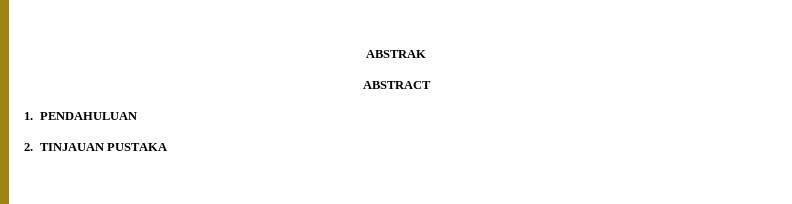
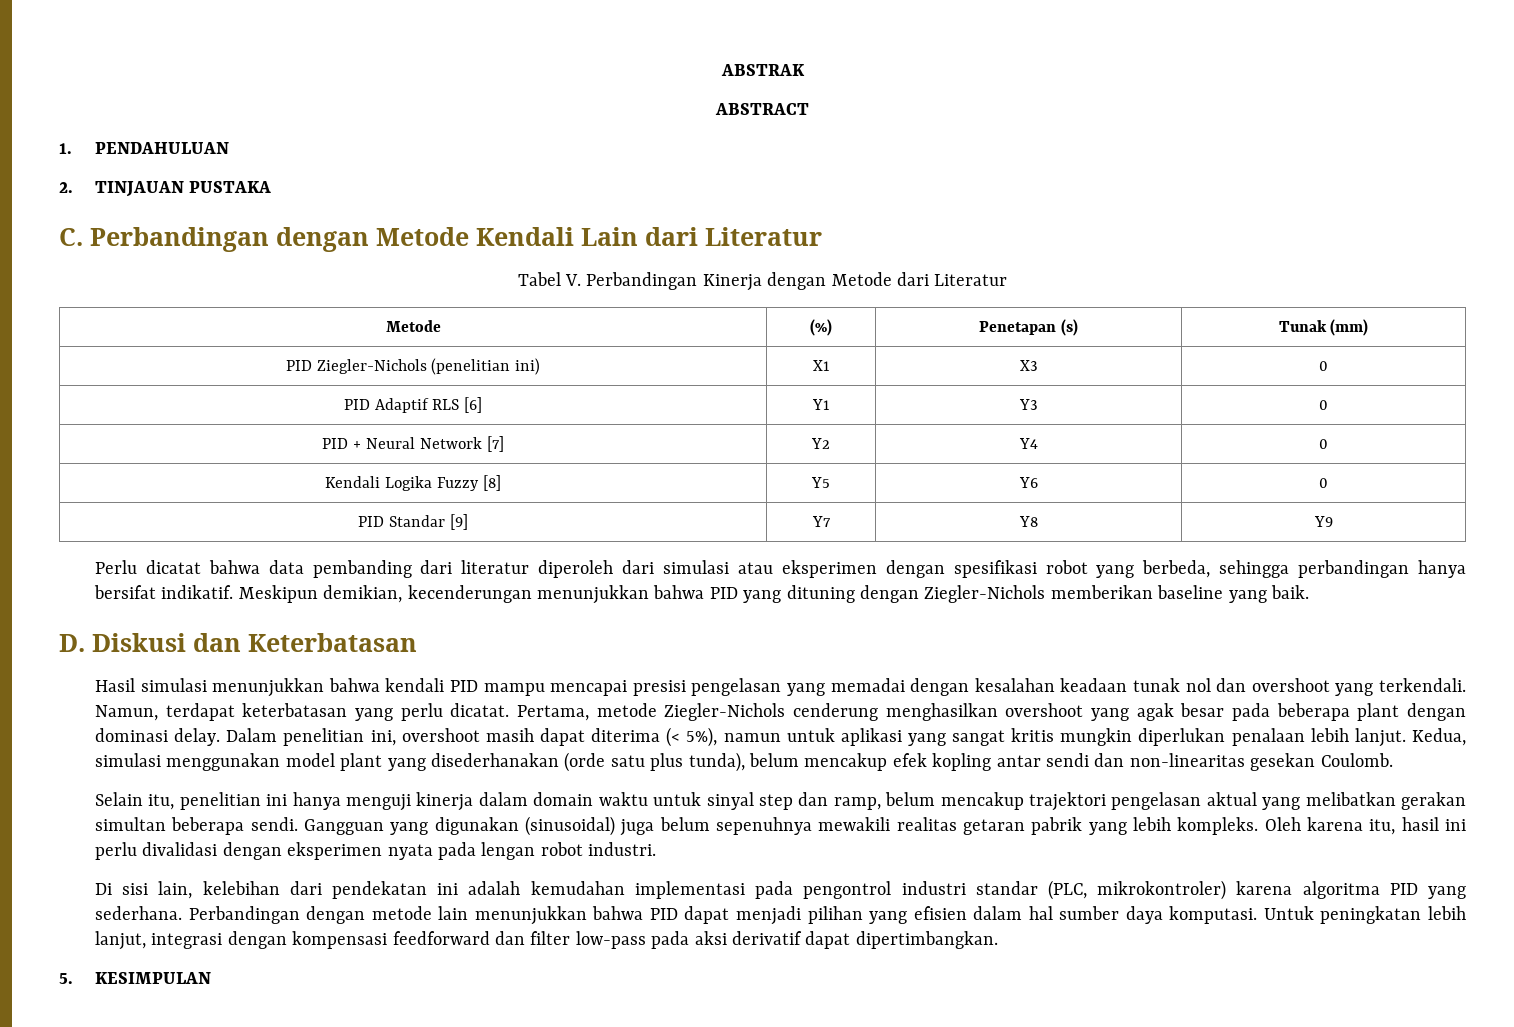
+ C. Perbandingan dengan Metode Kendali Lain dari Literatur
+ Tabel V. Perbandingan Kinerja dengan Metode dari Literatur
+ Metode | (%) | Penetapan (s) | Tunak (mm)
+ PID Ziegler-Nichols (penelitian ini) | X1 | X3 | 0
+ PID Adaptif RLS [6] | Y1 | Y3 | 0
+ PID + Neural Network [7] | Y2 | Y4 | 0
+ Kendali Logika Fuzzy [8] | Y5 | Y6 | 0
+ PID Standar [9] | Y7 | Y8 | Y9
+ Perlu dicatat bahwa data pembanding dari literatur diperoleh dari simulasi atau eksperimen dengan spesifikasi robot yang berbeda, sehingga perbandingan hanya bersifat indikatif. Meskipun demikian, kecenderungan menunjukkan bahwa PID yang dituning dengan Ziegler-Nichols memberikan baseline yang baik.
+ D. Diskusi dan Keterbatasan
+ Hasil simulasi menunjukkan bahwa kendali PID mampu mencapai presisi pengelasan yang memadai dengan kesalahan keadaan tunak nol dan overshoot yang terkendali. Namun, terdapat keterbatasan yang perlu dicatat. Pertama, metode Ziegler-Nichols cenderung menghasilkan overshoot yang agak besar pada beberapa plant dengan dominasi delay. Dalam penelitian ini, overshoot masih dapat diterima (< 5%), namun untuk aplikasi yang sangat kritis mungkin diperlukan penalaan lebih lanjut. Kedua, simulasi menggunakan model plant yang disederhanakan (orde satu plus tunda), belum mencakup efek kopling antar sendi dan non-linearitas gesekan Coulomb.
+ Selain itu, penelitian ini hanya menguji kinerja dalam domain waktu untuk sinyal step dan ramp, belum mencakup trajektori pengelasan aktual yang melibatkan gerakan simultan beberapa sendi. Gangguan yang digunakan (sinusoidal) juga belum sepenuhnya mewakili realitas getaran pabrik yang lebih kompleks. Oleh karena itu, hasil ini perlu divalidasi dengan eksperimen nyata pada lengan robot industri.
+ Di sisi lain, kelebihan dari pendekatan ini adalah kemudahan implementasi pada pengontrol industri standar (PLC, mikrokontroler) karena algoritma PID yang sederhana. Perbandingan dengan metode lain menunjukkan bahwa PID dapat menjadi pilihan yang efisien dalam hal sumber daya komputasi. Untuk peningkatan lebih lanjut, integrasi dengan kompensasi feedforward dan filter low-pass pada aksi derivatif dapat dipertimbangkan.
+ 5. KESIMPULAN

